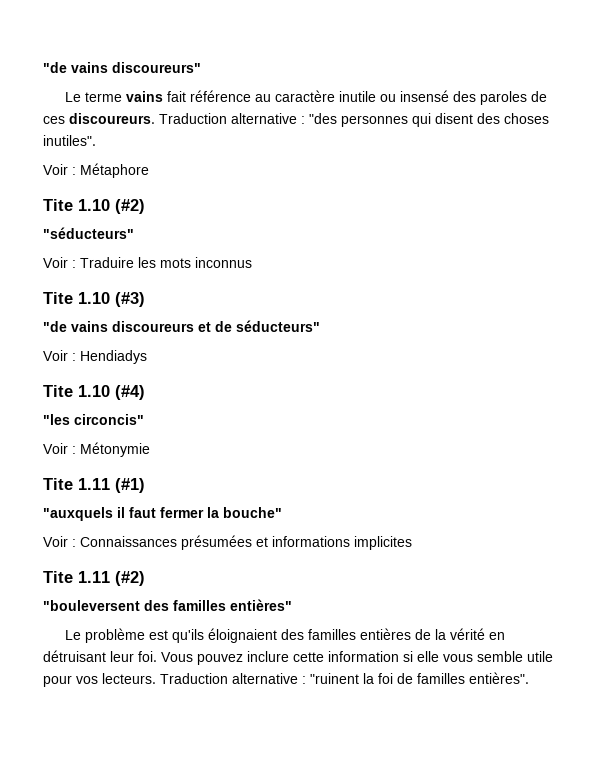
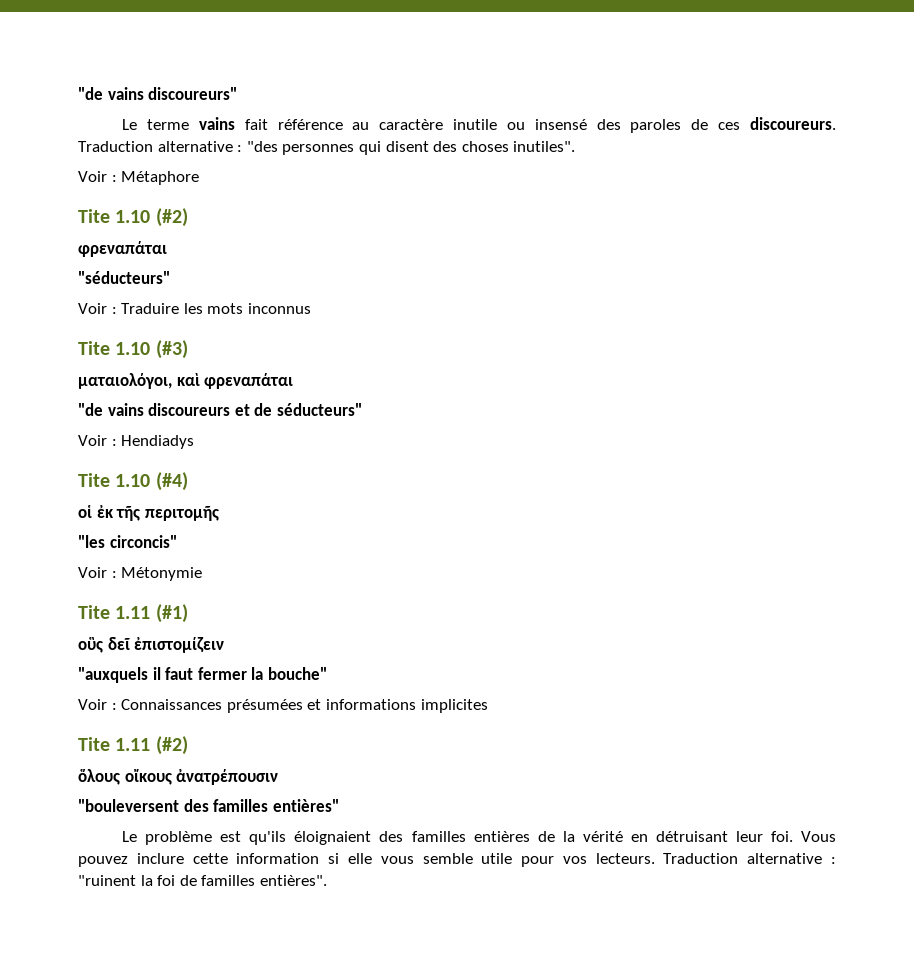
  Tite 1.10 (#2)
+ φρεναπάται
+ ματαιολόγοι, καὶ φρεναπάται
+ οἱ ἐκ τῆς περιτομῆς
+ οὓς δεῖ ἐπιστομίζειν
+ ὅλους οἴκους ἀνατρέπουσιν

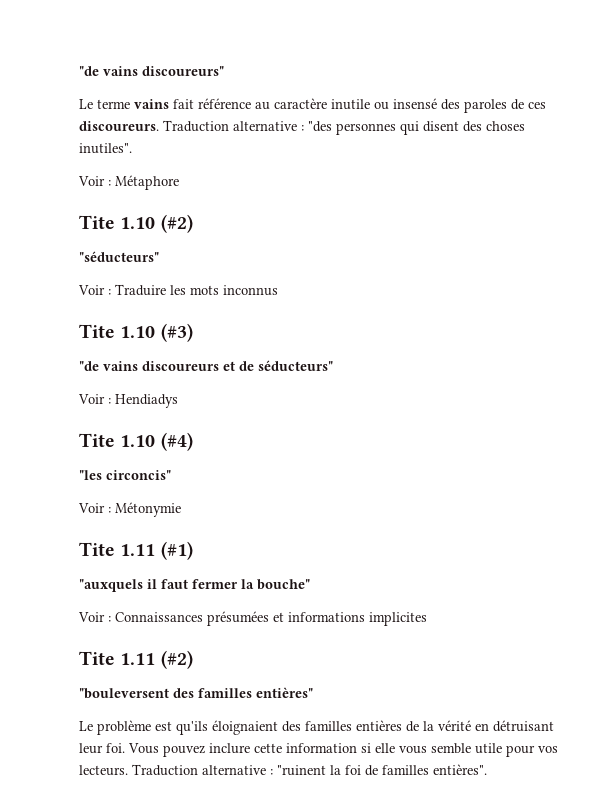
  Tite 1.10 (#2)
- φρεναπάται
- ματαιολόγοι, καὶ φρεναπάται
- οἱ ἐκ τῆς περιτομῆς
- οὓς δεῖ ἐπιστομίζειν
- ὅλους οἴκους ἀνατρέπουσιν

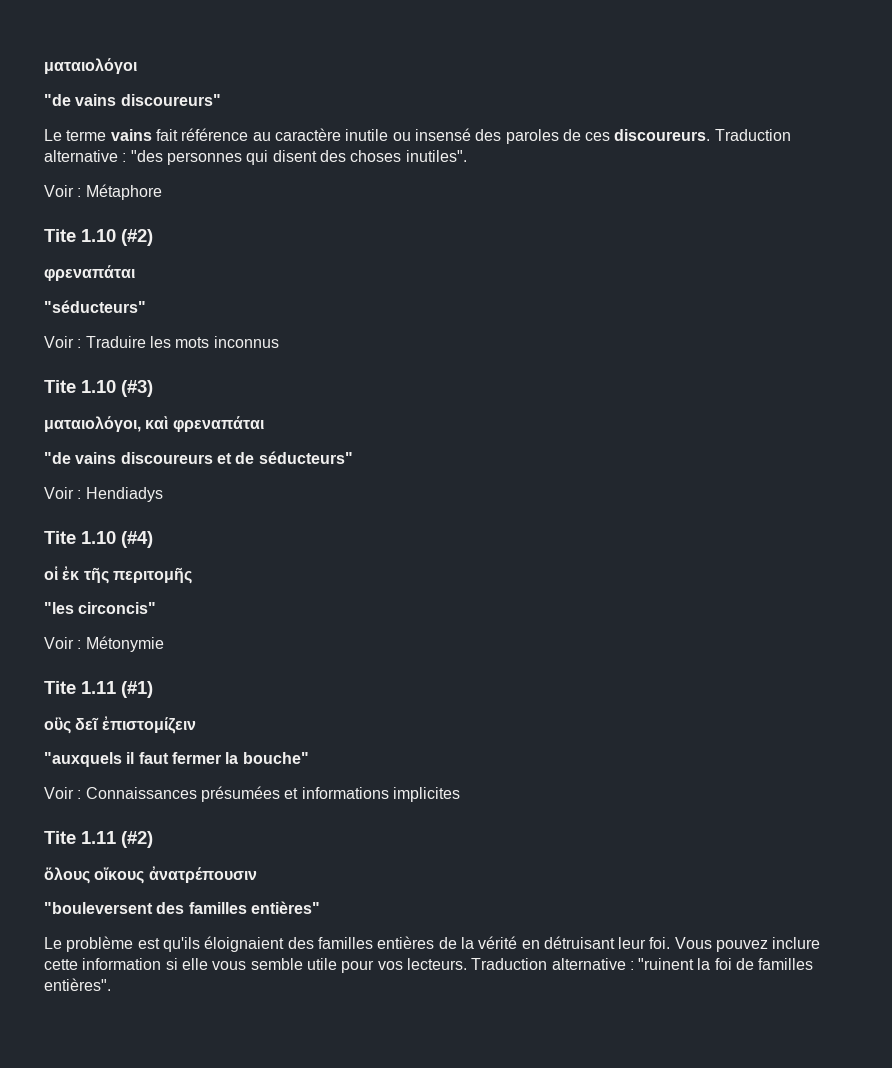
+ ματαιολόγοι
  Tite 1.10 (#2)
+ φρεναπάται
+ ματαιολόγοι, καὶ φρεναπάται
+ οἱ ἐκ τῆς περιτομῆς
+ οὓς δεῖ ἐπιστομίζειν
+ ὅλους οἴκους ἀνατρέπουσιν

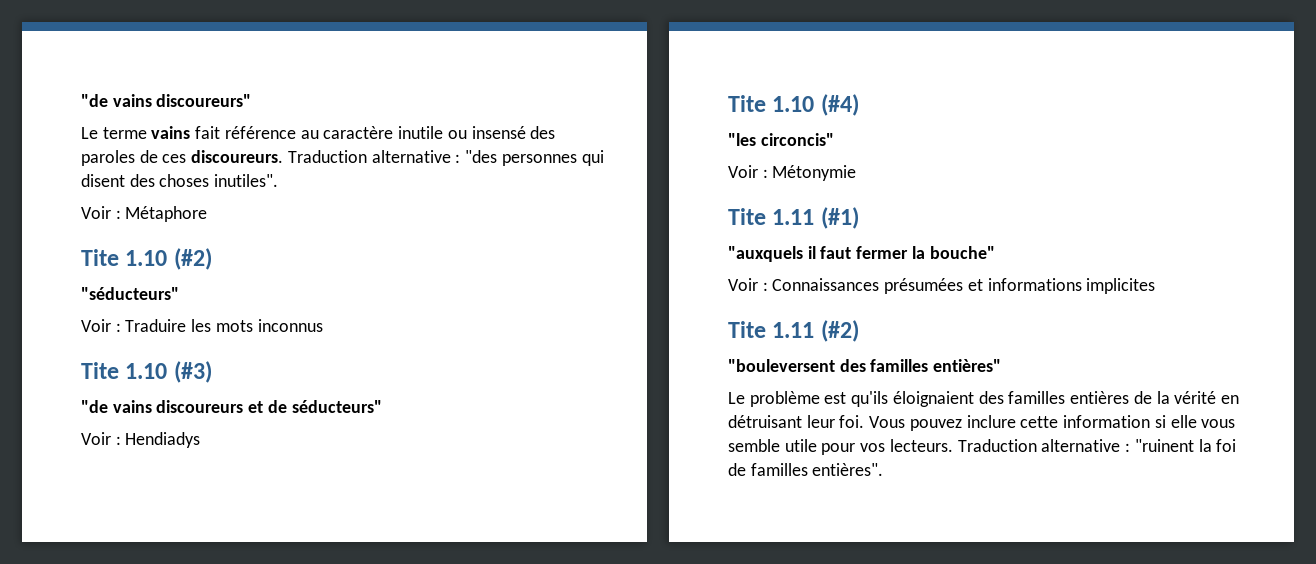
- ματαιολόγοι
  Tite 1.10 (#2)
- φρεναπάται
- ματαιολόγοι, καὶ φρεναπάται
- οἱ ἐκ τῆς περιτομῆς
- οὓς δεῖ ἐπιστομίζειν
- ὅλους οἴκους ἀνατρέπουσιν

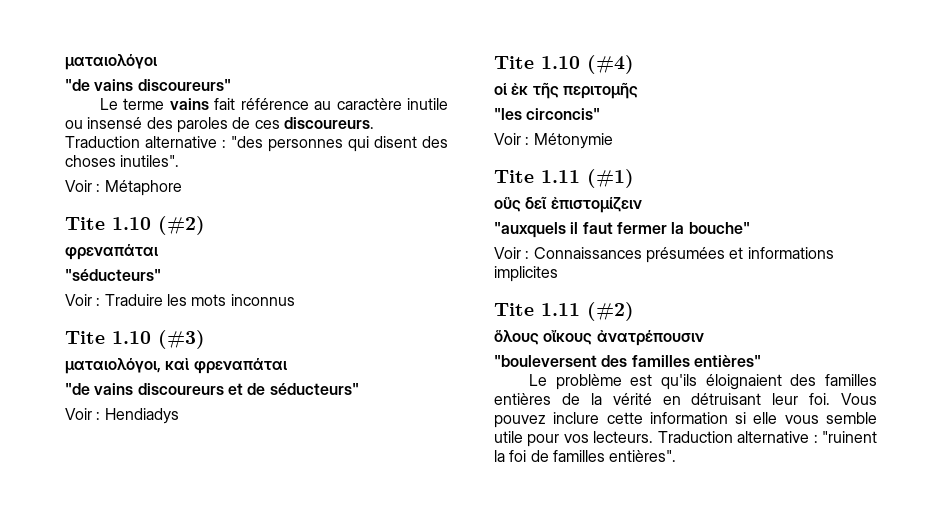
+ ματαιολόγοι
  Tite 1.10 (#2)
+ φρεναπάται
+ ματαιολόγοι, καὶ φρεναπάται
+ οἱ ἐκ τῆς περιτομῆς
+ οὓς δεῖ ἐπιστομίζειν
+ ὅλους οἴκους ἀνατρέπουσιν

